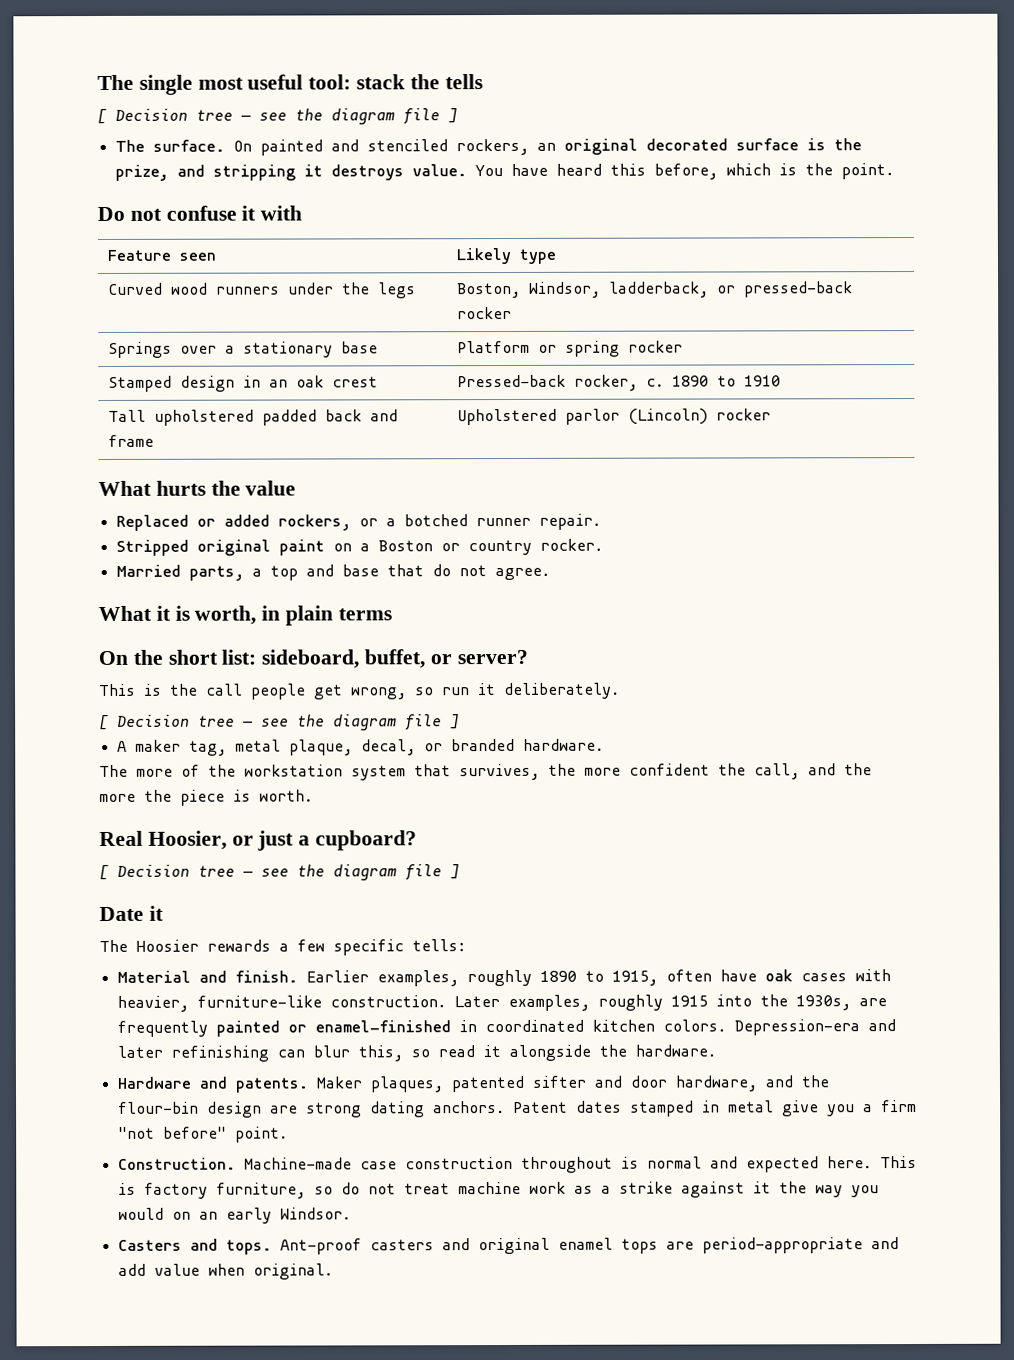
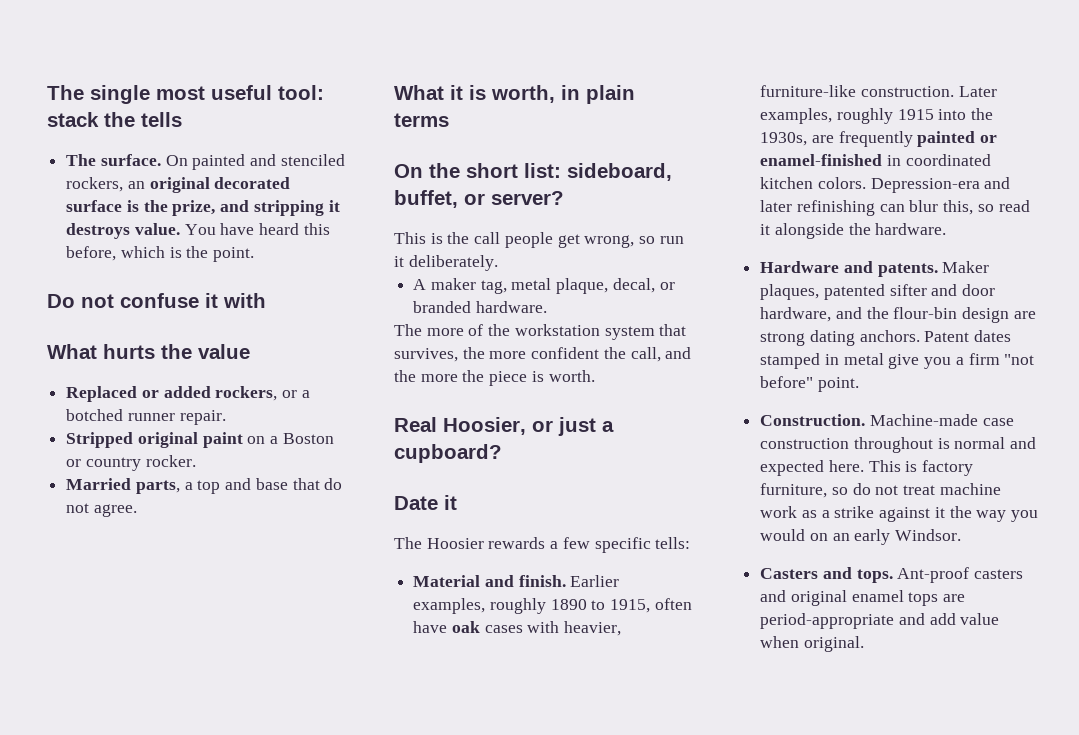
  The single most useful tool: stack the tells
- [ Decision tree — see the diagram file ]
- Feature seen | Likely type
- Curved wood runners under the legs | Boston, Windsor, ladderback, or pressed-back rocker
- Springs over a stationary base | Platform or spring rocker
- Stamped design in an oak crest | Pressed-back rocker, c. 1890 to 1910
- Tall upholstered padded back and frame | Upholstered parlor (Lincoln) rocker
  This is the call people get wrong, so run it deliberately.
- [ Decision tree — see the diagram file ]
  Real Hoosier, or just a cupboard?
- [ Decision tree — see the diagram file ]

